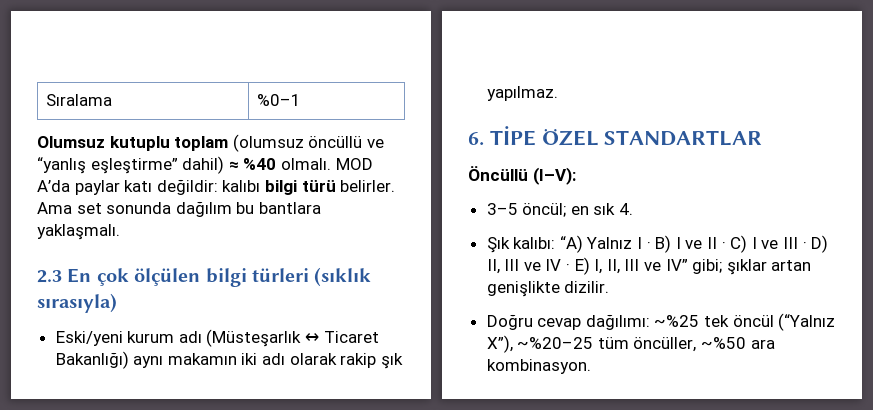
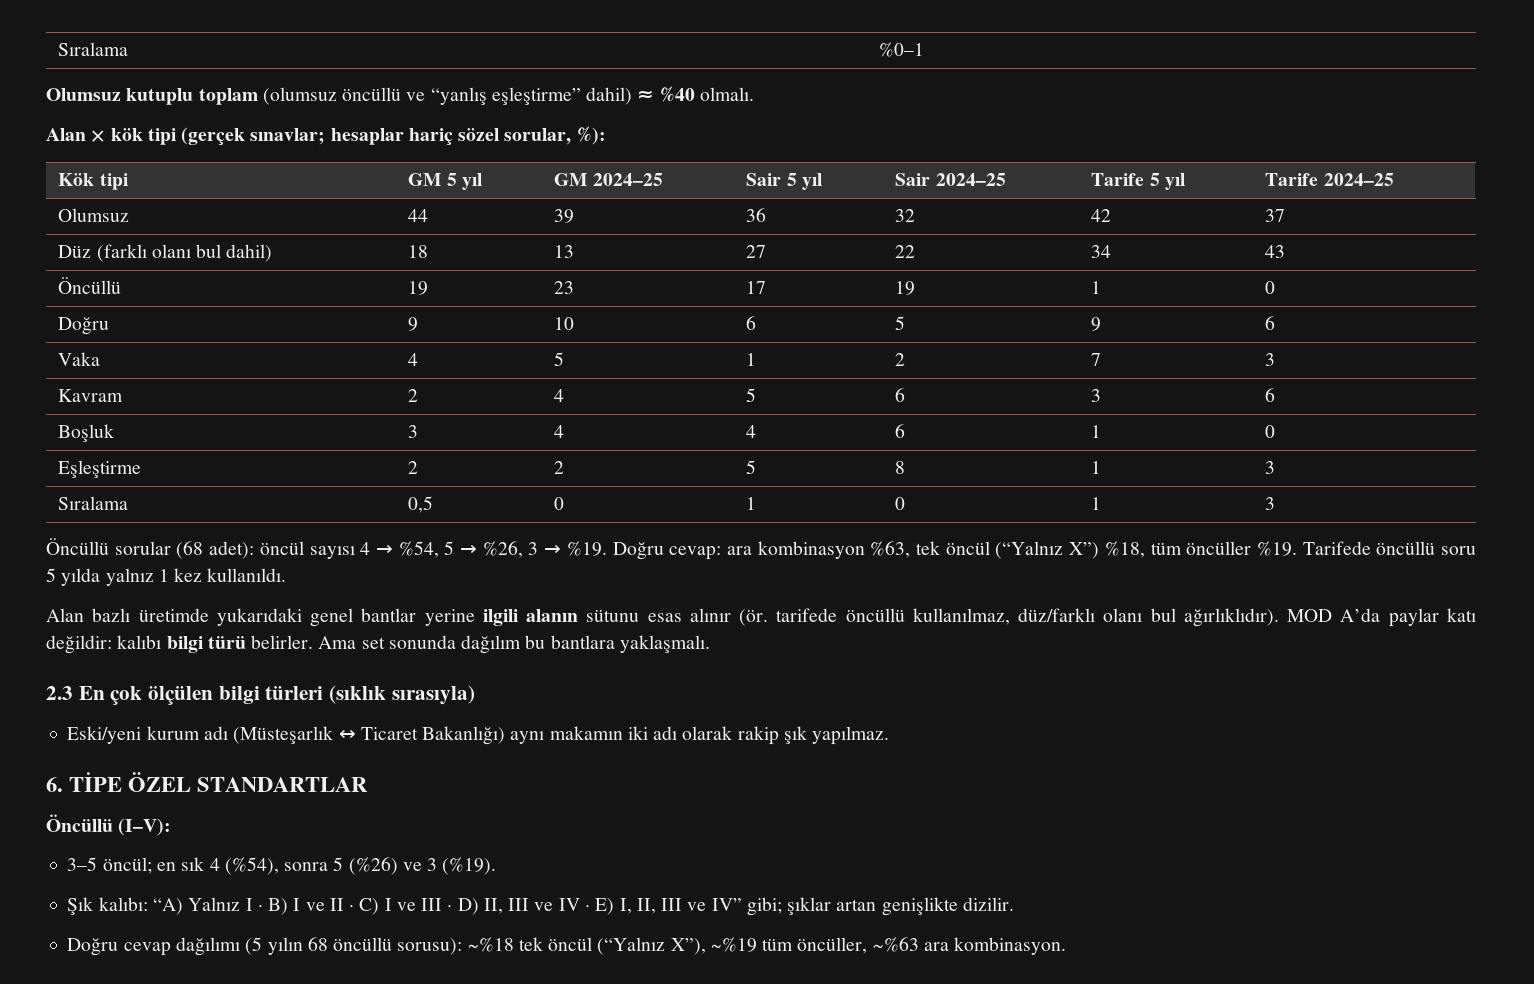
- Olumsuz kutuplu toplam (olumsuz öncüllü ve “yanlış eşleştirme” dahil) ≈ %40 olmalı. MOD A’da paylar katı değildir: kalıbı bilgi türü belirler.
+ Olumsuz kutuplu toplam (olumsuz öncüllü ve “yanlış eşleştirme” dahil) ≈ %40 olmalı.
+ Alan × kök tipi (gerçek sınavlar; hesaplar hariç sözel sorular, %):
+ Kök tipi | GM 5 yıl | GM 2024–25 | Sair 5 yıl | Sair 2024–25 | Tarife 5 yıl | Tarife 2024–25
+ Olumsuz | 44 | 39 | 36 | 32 | 42 | 37
+ Düz (farklı olanı bul dahil) | 18 | 13 | 27 | 22 | 34 | 43
+ Öncüllü | 19 | 23 | 17 | 19 | 1 | 0
+ Doğru | 9 | 10 | 6 | 5 | 9 | 6
+ Vaka | 4 | 5 | 1 | 2 | 7 | 3
+ Kavram | 2 | 4 | 5 | 6 | 3 | 6
+ Boşluk | 3 | 4 | 4 | 6 | 1 | 0
+ Eşleştirme | 2 | 2 | 5 | 8 | 1 | 3
+ Sıralama | 0,5 | 0 | 1 | 0 | 1 | 3
+ Öncüllü sorular (68 adet): öncül sayısı 4 → %54, 5 → %26, 3 → %19. Doğru cevap: ara kombinasyon %63, tek öncül (“Yalnız X”) %18, tüm öncüller %19. Tarifede öncüllü soru 5 yılda yalnız 1 kez kullanıldı.
+ Alan bazlı üretimde yukarıdaki genel bantlar yerine ilgili alanın sütunu esas alınır (ör. tarifede öncüllü kullanılmaz, düz/farklı olanı bul ağırlıklıdır). MOD A’da paylar katı değildir: kalıbı bilgi türü belirler.
- 3–5 öncül; en sık 4.
+ 3–5 öncül; en sık 4 (%54), sonra 5 (%26) ve 3 (%19).
- Doğru cevap dağılımı: ~%25 tek öncül (“Yalnız X”), ~%20–25 tüm öncüller, ~%50 ara kombinasyon.
+ Doğru cevap dağılımı (5 yılın 68 öncüllü sorusu): ~%18 tek öncül (“Yalnız X”), ~%19 tüm öncüller, ~%63 ara kombinasyon.

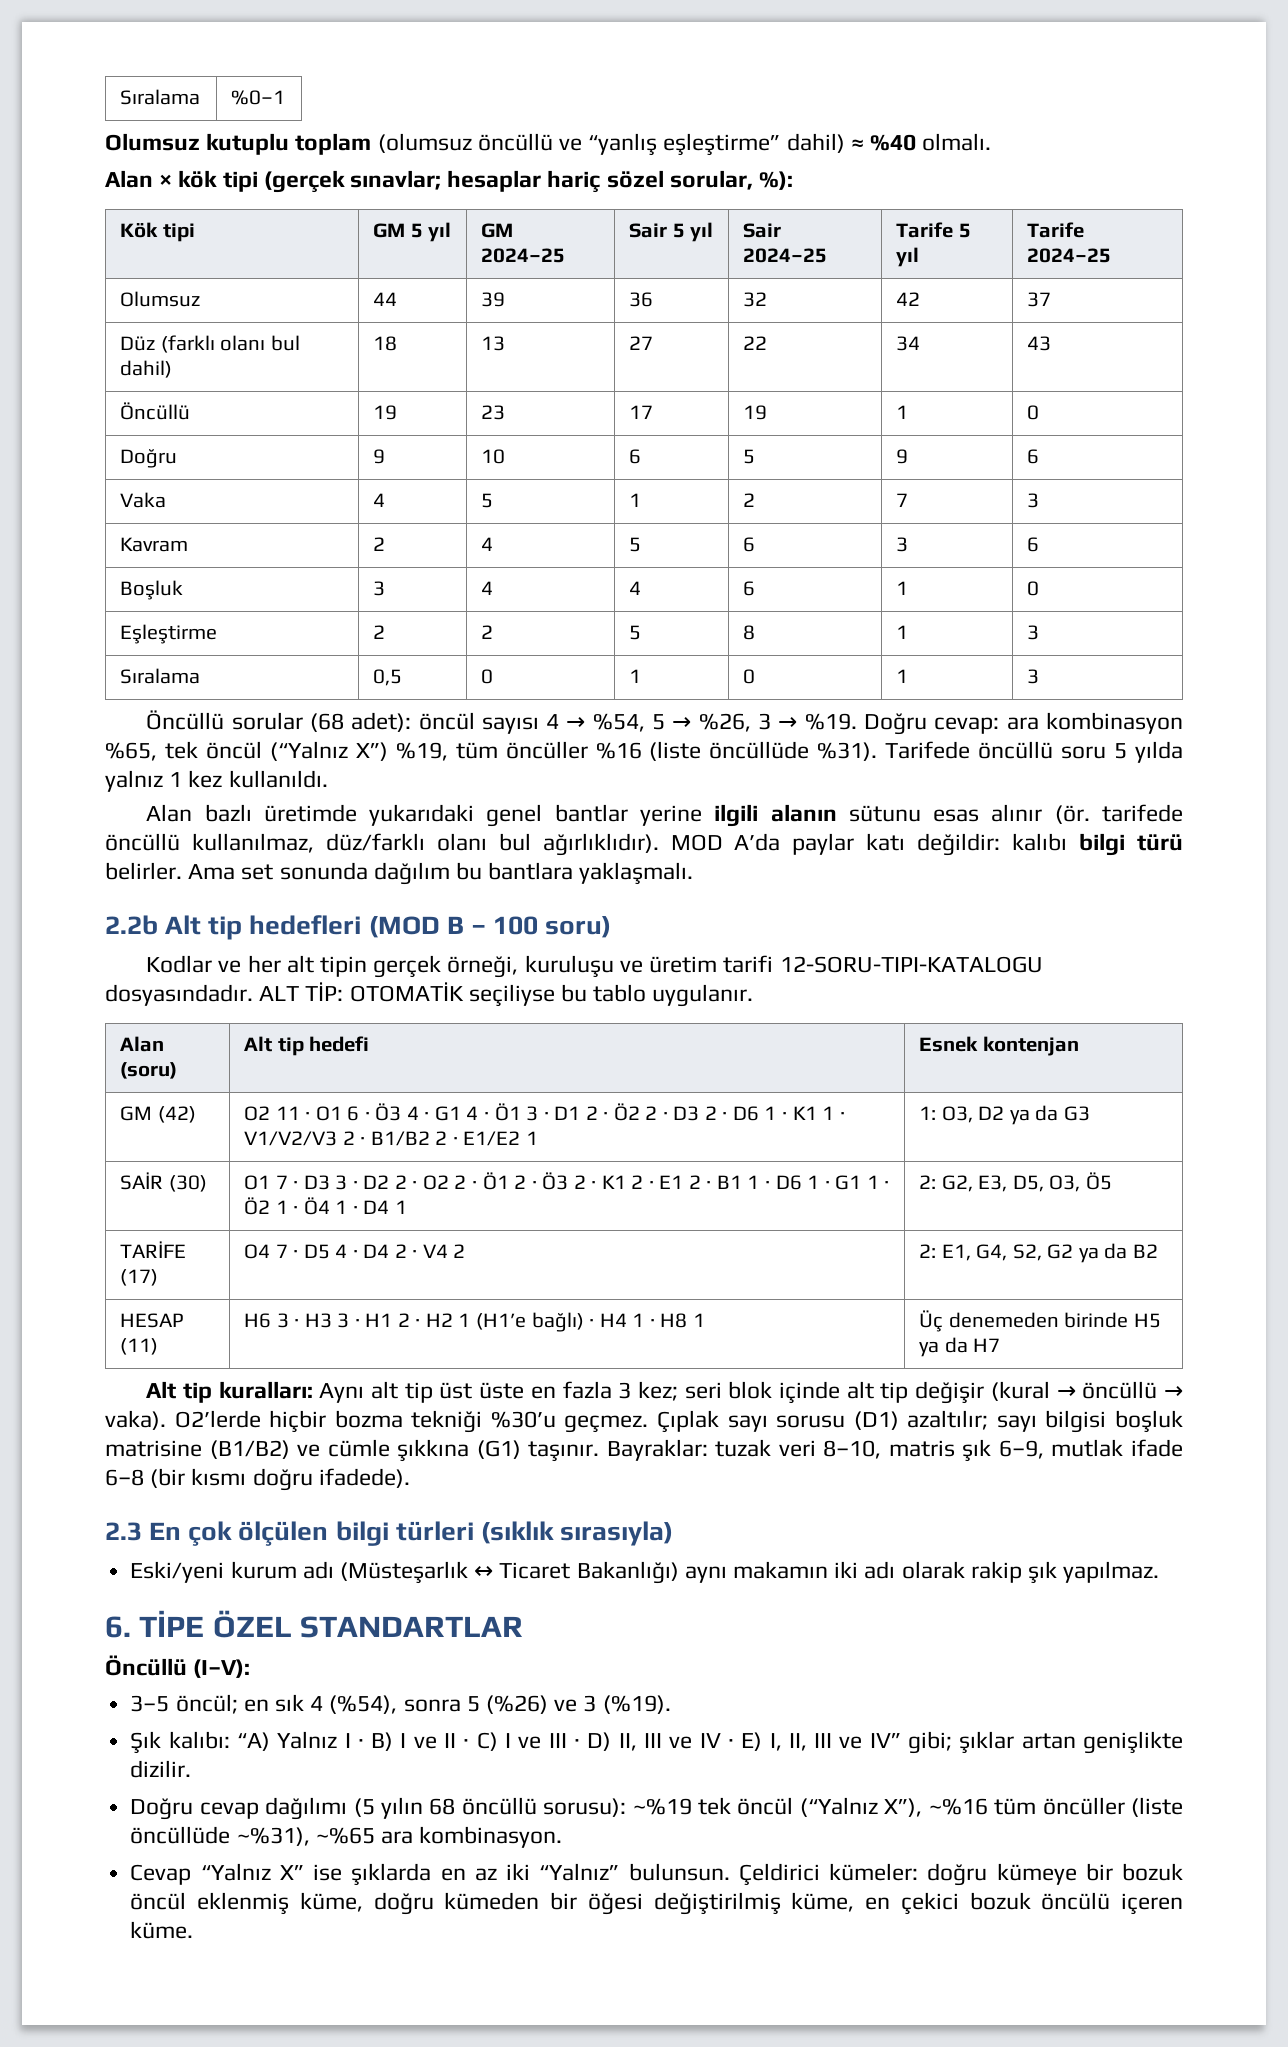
- Doğru cevap: ara kombinasyon %63, tek öncül (“Yalnız X”) %18, tüm öncüller %19.
+ Doğru cevap: ara kombinasyon %65, tek öncül (“Yalnız X”) %19, tüm öncüller %16 (liste öncüllüde %31).
+ 2.2b Alt tip hedefleri (MOD B – 100 soru)
+ Kodlar ve her alt tipin gerçek örneği, kuruluşu ve üretim tarifi 12-SORU-TIPI-KATALOGU dosyasındadır. ALT TİP: OTOMATİK seçiliyse bu tablo uygulanır.
+ Alan (soru) | Alt tip hedefi | Esnek kontenjan
+ GM (42) | O2 11 · O1 6 · Ö3 4 · G1 4 · Ö1 3 · D1 2 · Ö2 2 · D3 2 · D6 1 · K1 1 · V1/V2/V3 2 · B1/B2 2 · E1/E2 1 | 1: O3, D2 ya da G3
+ SAİR (30) | O1 7 · D3 3 · D2 2 · O2 2 · Ö1 2 · Ö3 2 · K1 2 · E1 2 · B1 1 · D6 1 · G1 1 · Ö2 1 · Ö4 1 · D4 1 | 2: G2, E3, D5, O3, Ö5
+ TARİFE (17) | O4 7 · D5 4 · D4 2 · V4 2 | 2: E1, G4, S2, G2 ya da B2
+ HESAP (11) | H6 3 · H3 3 · H1 2 · H2 1 (H1’e bağlı) · H4 1 · H8 1 | Üç denemeden birinde H5 ya da H7
+ Alt tip kuralları: Aynı alt tip üst üste en fazla 3 kez; seri blok içinde alt tip değişir (kural → öncüllü → vaka). O2’lerde hiçbir bozma tekniği %30’u geçmez. Çıplak sayı sorusu (D1) azaltılır; sayı bilgisi boşluk matrisine (B1/B2) ve cümle şıkkına (G1) taşınır. Bayraklar: tuzak veri 8–10, matris şık 6–9, mutlak ifade 6–8 (bir kısmı doğru ifadede).
- Doğru cevap dağılımı (5 yılın 68 öncüllü sorusu): ~%18 tek öncül (“Yalnız X”), ~%19 tüm öncüller, ~%63 ara kombinasyon.
+ Doğru cevap dağılımı (5 yılın 68 öncüllü sorusu): ~%19 tek öncül (“Yalnız X”), ~%16 tüm öncüller (liste öncüllüde ~%31), ~%65 ara kombinasyon.
+ Cevap “Yalnız X” ise şıklarda en az iki “Yalnız” bulunsun. Çeldirici kümeler: doğru kümeye bir bozuk öncül eklenmiş küme, doğru kümeden bir öğesi değiştirilmiş küme, en çekici bozuk öncülü içeren küme.

